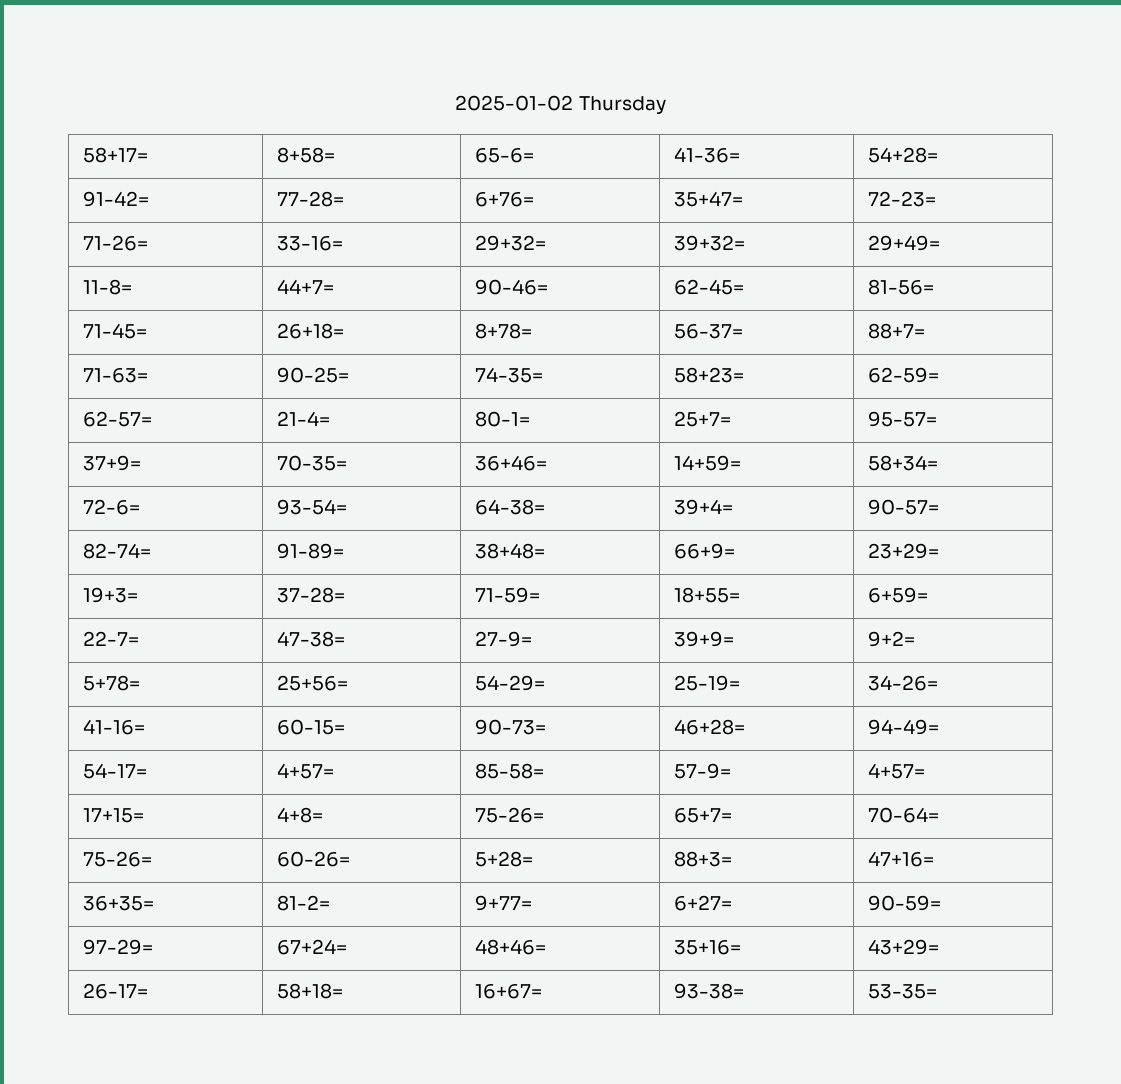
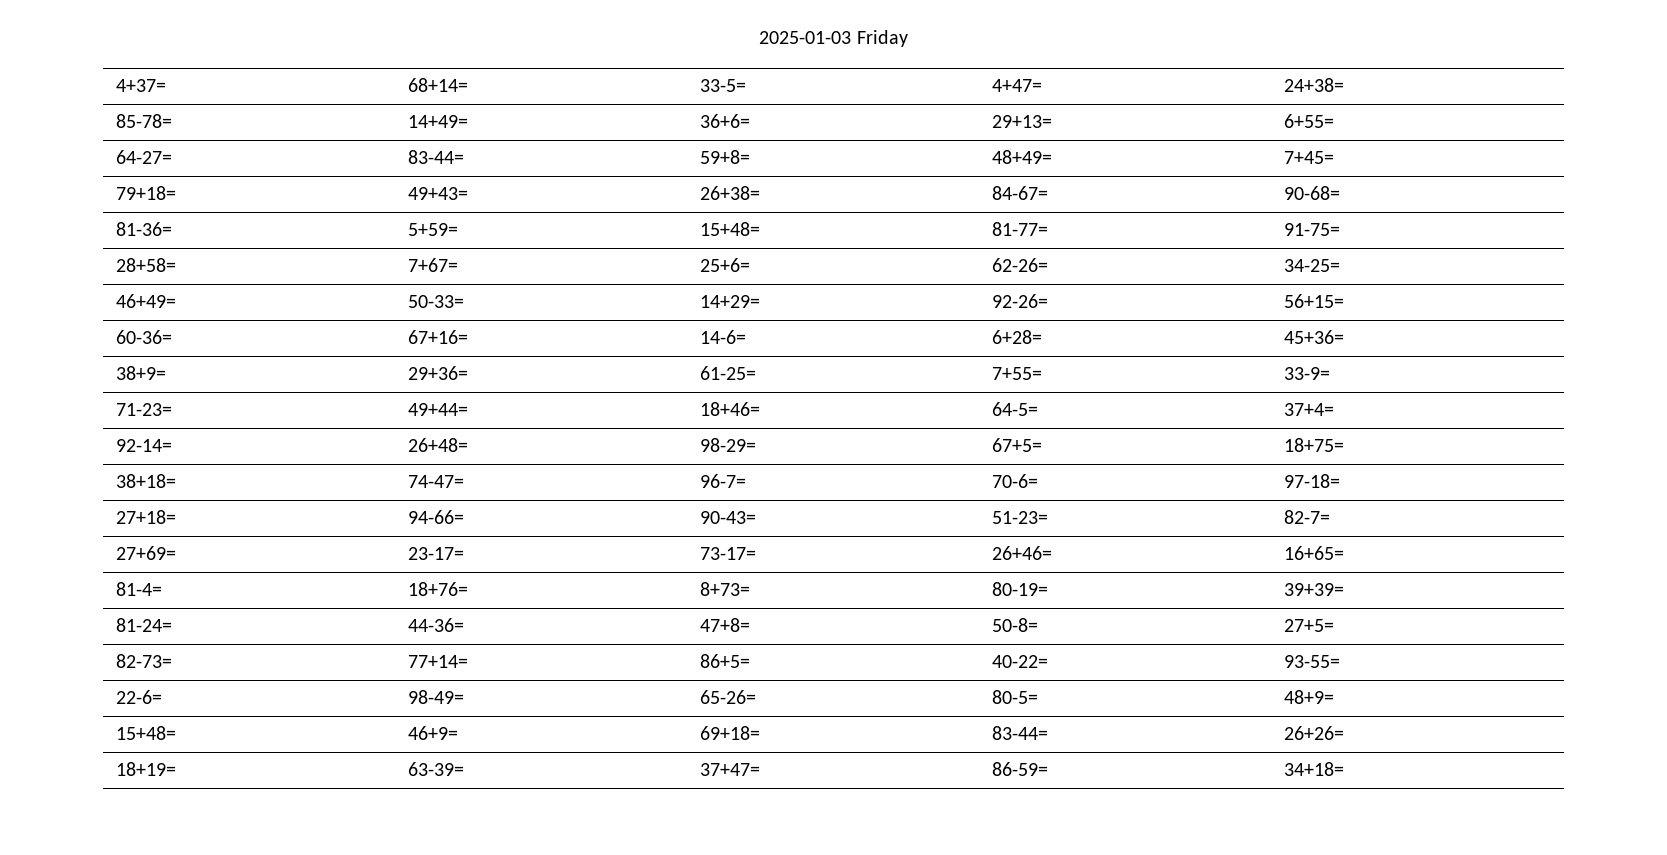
- 2025-01-02 Thursday
- 58+17= | 8+58= | 65-6= | 41-36= | 54+28=
- 91-42= | 77-28= | 6+76= | 35+47= | 72-23=
- 71-26= | 33-16= | 29+32= | 39+32= | 29+49=
- 11-8= | 44+7= | 90-46= | 62-45= | 81-56=
- 71-45= | 26+18= | 8+78= | 56-37= | 88+7=
- 71-63= | 90-25= | 74-35= | 58+23= | 62-59=
- 62-57= | 21-4= | 80-1= | 25+7= | 95-57=
- 37+9= | 70-35= | 36+46= | 14+59= | 58+34=
- 72-6= | 93-54= | 64-38= | 39+4= | 90-57=
- 82-74= | 91-89= | 38+48= | 66+9= | 23+29=
- 19+3= | 37-28= | 71-59= | 18+55= | 6+59=
- 22-7= | 47-38= | 27-9= | 39+9= | 9+2=
- 5+78= | 25+56= | 54-29= | 25-19= | 34-26=
- 41-16= | 60-15= | 90-73= | 46+28= | 94-49=
- 54-17= | 4+57= | 85-58= | 57-9= | 4+57=
- 17+15= | 4+8= | 75-26= | 65+7= | 70-64=
- 75-26= | 60-26= | 5+28= | 88+3= | 47+16=
- 36+35= | 81-2= | 9+77= | 6+27= | 90-59=
- 97-29= | 67+24= | 48+46= | 35+16= | 43+29=
- 26-17= | 58+18= | 16+67= | 93-38= | 53-35=
+ 2025-01-03 Friday
+ 4+37= | 68+14= | 33-5= | 4+47= | 24+38=
+ 85-78= | 14+49= | 36+6= | 29+13= | 6+55=
+ 64-27= | 83-44= | 59+8= | 48+49= | 7+45=
+ 79+18= | 49+43= | 26+38= | 84-67= | 90-68=
+ 81-36= | 5+59= | 15+48= | 81-77= | 91-75=
+ 28+58= | 7+67= | 25+6= | 62-26= | 34-25=
+ 46+49= | 50-33= | 14+29= | 92-26= | 56+15=
+ 60-36= | 67+16= | 14-6= | 6+28= | 45+36=
+ 38+9= | 29+36= | 61-25= | 7+55= | 33-9=
+ 71-23= | 49+44= | 18+46= | 64-5= | 37+4=
+ 92-14= | 26+48= | 98-29= | 67+5= | 18+75=
+ 38+18= | 74-47= | 96-7= | 70-6= | 97-18=
+ 27+18= | 94-66= | 90-43= | 51-23= | 82-7=
+ 27+69= | 23-17= | 73-17= | 26+46= | 16+65=
+ 81-4= | 18+76= | 8+73= | 80-19= | 39+39=
+ 81-24= | 44-36= | 47+8= | 50-8= | 27+5=
+ 82-73= | 77+14= | 86+5= | 40-22= | 93-55=
+ 22-6= | 98-49= | 65-26= | 80-5= | 48+9=
+ 15+48= | 46+9= | 69+18= | 83-44= | 26+26=
+ 18+19= | 63-39= | 37+47= | 86-59= | 34+18=

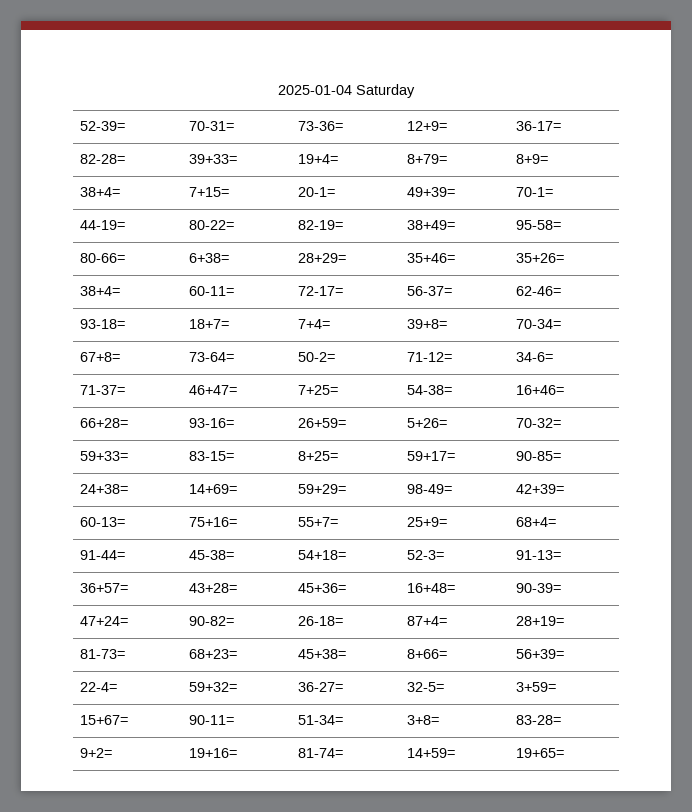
- 2025-01-03 Friday
- 4+37= | 68+14= | 33-5= | 4+47= | 24+38=
- 85-78= | 14+49= | 36+6= | 29+13= | 6+55=
- 64-27= | 83-44= | 59+8= | 48+49= | 7+45=
- 79+18= | 49+43= | 26+38= | 84-67= | 90-68=
- 81-36= | 5+59= | 15+48= | 81-77= | 91-75=
- 28+58= | 7+67= | 25+6= | 62-26= | 34-25=
- 46+49= | 50-33= | 14+29= | 92-26= | 56+15=
- 60-36= | 67+16= | 14-6= | 6+28= | 45+36=
- 38+9= | 29+36= | 61-25= | 7+55= | 33-9=
- 71-23= | 49+44= | 18+46= | 64-5= | 37+4=
- 92-14= | 26+48= | 98-29= | 67+5= | 18+75=
- 38+18= | 74-47= | 96-7= | 70-6= | 97-18=
- 27+18= | 94-66= | 90-43= | 51-23= | 82-7=
- 27+69= | 23-17= | 73-17= | 26+46= | 16+65=
- 81-4= | 18+76= | 8+73= | 80-19= | 39+39=
- 81-24= | 44-36= | 47+8= | 50-8= | 27+5=
- 82-73= | 77+14= | 86+5= | 40-22= | 93-55=
- 22-6= | 98-49= | 65-26= | 80-5= | 48+9=
- 15+48= | 46+9= | 69+18= | 83-44= | 26+26=
- 18+19= | 63-39= | 37+47= | 86-59= | 34+18=
+ 2025-01-04 Saturday
+ 52-39= | 70-31= | 73-36= | 12+9= | 36-17=
+ 82-28= | 39+33= | 19+4= | 8+79= | 8+9=
+ 38+4= | 7+15= | 20-1= | 49+39= | 70-1=
+ 44-19= | 80-22= | 82-19= | 38+49= | 95-58=
+ 80-66= | 6+38= | 28+29= | 35+46= | 35+26=
+ 38+4= | 60-11= | 72-17= | 56-37= | 62-46=
+ 93-18= | 18+7= | 7+4= | 39+8= | 70-34=
+ 67+8= | 73-64= | 50-2= | 71-12= | 34-6=
+ 71-37= | 46+47= | 7+25= | 54-38= | 16+46=
+ 66+28= | 93-16= | 26+59= | 5+26= | 70-32=
+ 59+33= | 83-15= | 8+25= | 59+17= | 90-85=
+ 24+38= | 14+69= | 59+29= | 98-49= | 42+39=
+ 60-13= | 75+16= | 55+7= | 25+9= | 68+4=
+ 91-44= | 45-38= | 54+18= | 52-3= | 91-13=
+ 36+57= | 43+28= | 45+36= | 16+48= | 90-39=
+ 47+24= | 90-82= | 26-18= | 87+4= | 28+19=
+ 81-73= | 68+23= | 45+38= | 8+66= | 56+39=
+ 22-4= | 59+32= | 36-27= | 32-5= | 3+59=
+ 15+67= | 90-11= | 51-34= | 3+8= | 83-28=
+ 9+2= | 19+16= | 81-74= | 14+59= | 19+65=

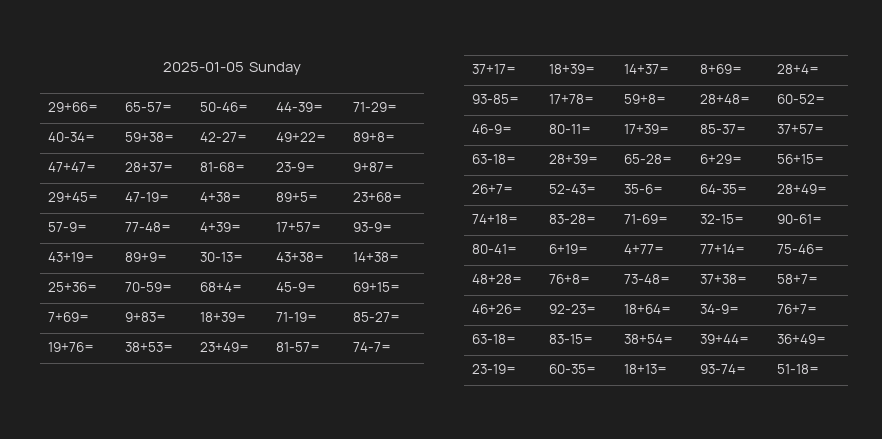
- 2025-01-04 Saturday
- 52-39= | 70-31= | 73-36= | 12+9= | 36-17=
- 82-28= | 39+33= | 19+4= | 8+79= | 8+9=
- 38+4= | 7+15= | 20-1= | 49+39= | 70-1=
- 44-19= | 80-22= | 82-19= | 38+49= | 95-58=
- 80-66= | 6+38= | 28+29= | 35+46= | 35+26=
- 38+4= | 60-11= | 72-17= | 56-37= | 62-46=
- 93-18= | 18+7= | 7+4= | 39+8= | 70-34=
- 67+8= | 73-64= | 50-2= | 71-12= | 34-6=
- 71-37= | 46+47= | 7+25= | 54-38= | 16+46=
- 66+28= | 93-16= | 26+59= | 5+26= | 70-32=
- 59+33= | 83-15= | 8+25= | 59+17= | 90-85=
- 24+38= | 14+69= | 59+29= | 98-49= | 42+39=
- 60-13= | 75+16= | 55+7= | 25+9= | 68+4=
- 91-44= | 45-38= | 54+18= | 52-3= | 91-13=
- 36+57= | 43+28= | 45+36= | 16+48= | 90-39=
- 47+24= | 90-82= | 26-18= | 87+4= | 28+19=
- 81-73= | 68+23= | 45+38= | 8+66= | 56+39=
- 22-4= | 59+32= | 36-27= | 32-5= | 3+59=
- 15+67= | 90-11= | 51-34= | 3+8= | 83-28=
- 9+2= | 19+16= | 81-74= | 14+59= | 19+65=
+ 2025-01-05 Sunday
+ 29+66= | 65-57= | 50-46= | 44-39= | 71-29=
+ 40-34= | 59+38= | 42-27= | 49+22= | 89+8=
+ 47+47= | 28+37= | 81-68= | 23-9= | 9+87=
+ 29+45= | 47-19= | 4+38= | 89+5= | 23+68=
+ 57-9= | 77-48= | 4+39= | 17+57= | 93-9=
+ 43+19= | 89+9= | 30-13= | 43+38= | 14+38=
+ 25+36= | 70-59= | 68+4= | 45-9= | 69+15=
+ 7+69= | 9+83= | 18+39= | 71-19= | 85-27=
+ 19+76= | 38+53= | 23+49= | 81-57= | 74-7=
+ 37+17= | 18+39= | 14+37= | 8+69= | 28+4=
+ 93-85= | 17+78= | 59+8= | 28+48= | 60-52=
+ 46-9= | 80-11= | 17+39= | 85-37= | 37+57=
+ 63-18= | 28+39= | 65-28= | 6+29= | 56+15=
+ 26+7= | 52-43= | 35-6= | 64-35= | 28+49=
+ 74+18= | 83-28= | 71-69= | 32-15= | 90-61=
+ 80-41= | 6+19= | 4+77= | 77+14= | 75-46=
+ 48+28= | 76+8= | 73-48= | 37+38= | 58+7=
+ 46+26= | 92-23= | 18+64= | 34-9= | 76+7=
+ 63-18= | 83-15= | 38+54= | 39+44= | 36+49=
+ 23-19= | 60-35= | 18+13= | 93-74= | 51-18=

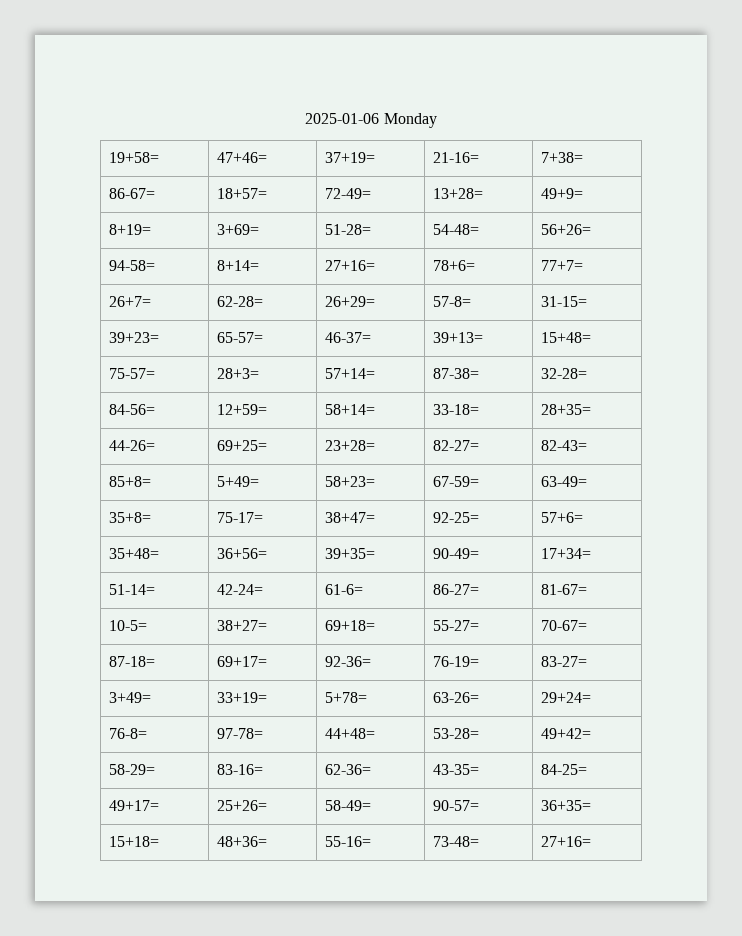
- 2025-01-05 Sunday
- 29+66= | 65-57= | 50-46= | 44-39= | 71-29=
- 40-34= | 59+38= | 42-27= | 49+22= | 89+8=
- 47+47= | 28+37= | 81-68= | 23-9= | 9+87=
- 29+45= | 47-19= | 4+38= | 89+5= | 23+68=
- 57-9= | 77-48= | 4+39= | 17+57= | 93-9=
- 43+19= | 89+9= | 30-13= | 43+38= | 14+38=
- 25+36= | 70-59= | 68+4= | 45-9= | 69+15=
- 7+69= | 9+83= | 18+39= | 71-19= | 85-27=
- 19+76= | 38+53= | 23+49= | 81-57= | 74-7=
- 37+17= | 18+39= | 14+37= | 8+69= | 28+4=
- 93-85= | 17+78= | 59+8= | 28+48= | 60-52=
- 46-9= | 80-11= | 17+39= | 85-37= | 37+57=
- 63-18= | 28+39= | 65-28= | 6+29= | 56+15=
- 26+7= | 52-43= | 35-6= | 64-35= | 28+49=
- 74+18= | 83-28= | 71-69= | 32-15= | 90-61=
- 80-41= | 6+19= | 4+77= | 77+14= | 75-46=
- 48+28= | 76+8= | 73-48= | 37+38= | 58+7=
- 46+26= | 92-23= | 18+64= | 34-9= | 76+7=
- 63-18= | 83-15= | 38+54= | 39+44= | 36+49=
- 23-19= | 60-35= | 18+13= | 93-74= | 51-18=
+ 2025-01-06 Monday
+ 19+58= | 47+46= | 37+19= | 21-16= | 7+38=
+ 86-67= | 18+57= | 72-49= | 13+28= | 49+9=
+ 8+19= | 3+69= | 51-28= | 54-48= | 56+26=
+ 94-58= | 8+14= | 27+16= | 78+6= | 77+7=
+ 26+7= | 62-28= | 26+29= | 57-8= | 31-15=
+ 39+23= | 65-57= | 46-37= | 39+13= | 15+48=
+ 75-57= | 28+3= | 57+14= | 87-38= | 32-28=
+ 84-56= | 12+59= | 58+14= | 33-18= | 28+35=
+ 44-26= | 69+25= | 23+28= | 82-27= | 82-43=
+ 85+8= | 5+49= | 58+23= | 67-59= | 63-49=
+ 35+8= | 75-17= | 38+47= | 92-25= | 57+6=
+ 35+48= | 36+56= | 39+35= | 90-49= | 17+34=
+ 51-14= | 42-24= | 61-6= | 86-27= | 81-67=
+ 10-5= | 38+27= | 69+18= | 55-27= | 70-67=
+ 87-18= | 69+17= | 92-36= | 76-19= | 83-27=
+ 3+49= | 33+19= | 5+78= | 63-26= | 29+24=
+ 76-8= | 97-78= | 44+48= | 53-28= | 49+42=
+ 58-29= | 83-16= | 62-36= | 43-35= | 84-25=
+ 49+17= | 25+26= | 58-49= | 90-57= | 36+35=
+ 15+18= | 48+36= | 55-16= | 73-48= | 27+16=

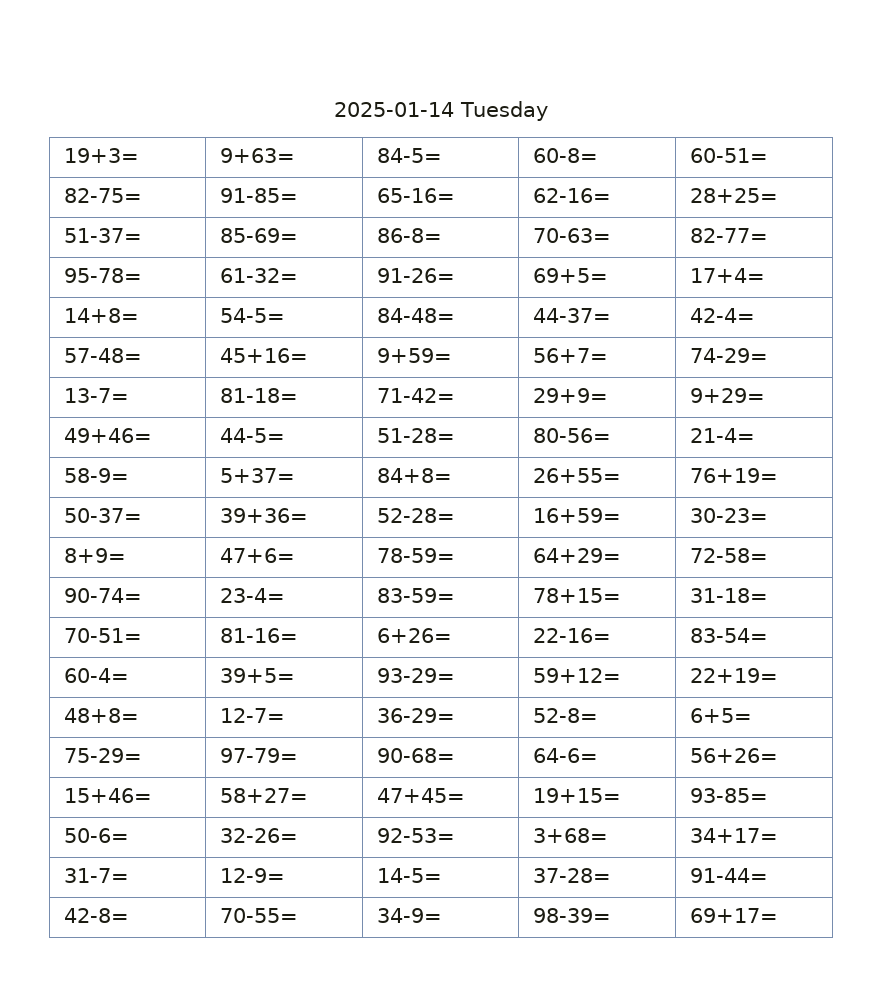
- 2025-01-06 Monday
- 19+58= | 47+46= | 37+19= | 21-16= | 7+38=
- 86-67= | 18+57= | 72-49= | 13+28= | 49+9=
- 8+19= | 3+69= | 51-28= | 54-48= | 56+26=
- 94-58= | 8+14= | 27+16= | 78+6= | 77+7=
- 26+7= | 62-28= | 26+29= | 57-8= | 31-15=
- 39+23= | 65-57= | 46-37= | 39+13= | 15+48=
- 75-57= | 28+3= | 57+14= | 87-38= | 32-28=
- 84-56= | 12+59= | 58+14= | 33-18= | 28+35=
- 44-26= | 69+25= | 23+28= | 82-27= | 82-43=
- 85+8= | 5+49= | 58+23= | 67-59= | 63-49=
- 35+8= | 75-17= | 38+47= | 92-25= | 57+6=
- 35+48= | 36+56= | 39+35= | 90-49= | 17+34=
- 51-14= | 42-24= | 61-6= | 86-27= | 81-67=
- 10-5= | 38+27= | 69+18= | 55-27= | 70-67=
- 87-18= | 69+17= | 92-36= | 76-19= | 83-27=
- 3+49= | 33+19= | 5+78= | 63-26= | 29+24=
- 76-8= | 97-78= | 44+48= | 53-28= | 49+42=
- 58-29= | 83-16= | 62-36= | 43-35= | 84-25=
- 49+17= | 25+26= | 58-49= | 90-57= | 36+35=
- 15+18= | 48+36= | 55-16= | 73-48= | 27+16=
+ 2025-01-14 Tuesday
+ 19+3= | 9+63= | 84-5= | 60-8= | 60-51=
+ 82-75= | 91-85= | 65-16= | 62-16= | 28+25=
+ 51-37= | 85-69= | 86-8= | 70-63= | 82-77=
+ 95-78= | 61-32= | 91-26= | 69+5= | 17+4=
+ 14+8= | 54-5= | 84-48= | 44-37= | 42-4=
+ 57-48= | 45+16= | 9+59= | 56+7= | 74-29=
+ 13-7= | 81-18= | 71-42= | 29+9= | 9+29=
+ 49+46= | 44-5= | 51-28= | 80-56= | 21-4=
+ 58-9= | 5+37= | 84+8= | 26+55= | 76+19=
+ 50-37= | 39+36= | 52-28= | 16+59= | 30-23=
+ 8+9= | 47+6= | 78-59= | 64+29= | 72-58=
+ 90-74= | 23-4= | 83-59= | 78+15= | 31-18=
+ 70-51= | 81-16= | 6+26= | 22-16= | 83-54=
+ 60-4= | 39+5= | 93-29= | 59+12= | 22+19=
+ 48+8= | 12-7= | 36-29= | 52-8= | 6+5=
+ 75-29= | 97-79= | 90-68= | 64-6= | 56+26=
+ 15+46= | 58+27= | 47+45= | 19+15= | 93-85=
+ 50-6= | 32-26= | 92-53= | 3+68= | 34+17=
+ 31-7= | 12-9= | 14-5= | 37-28= | 91-44=
+ 42-8= | 70-55= | 34-9= | 98-39= | 69+17=

